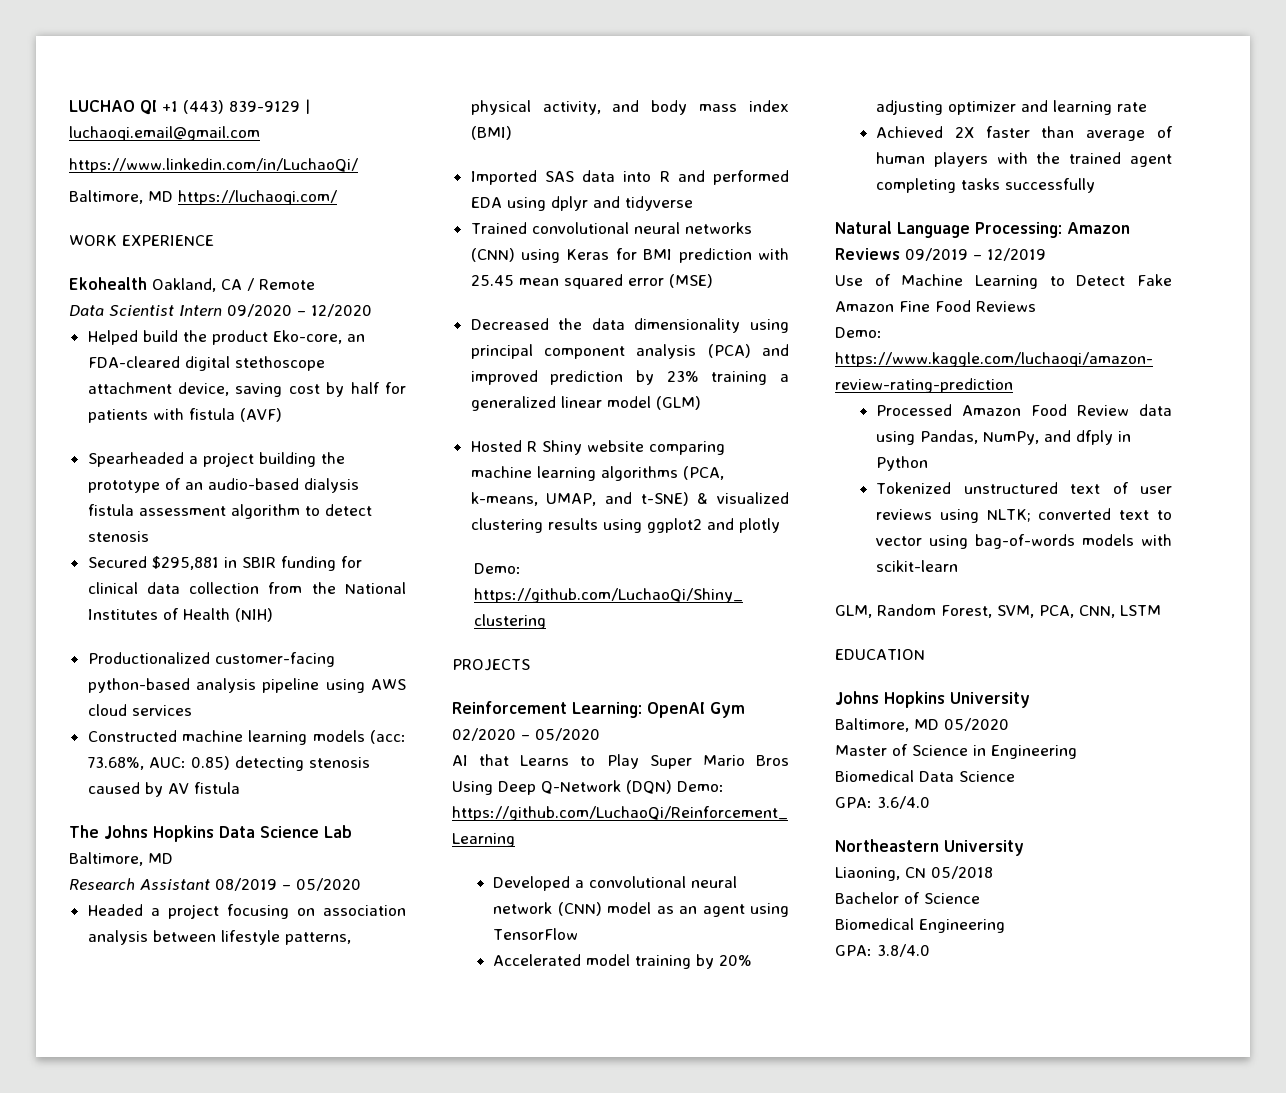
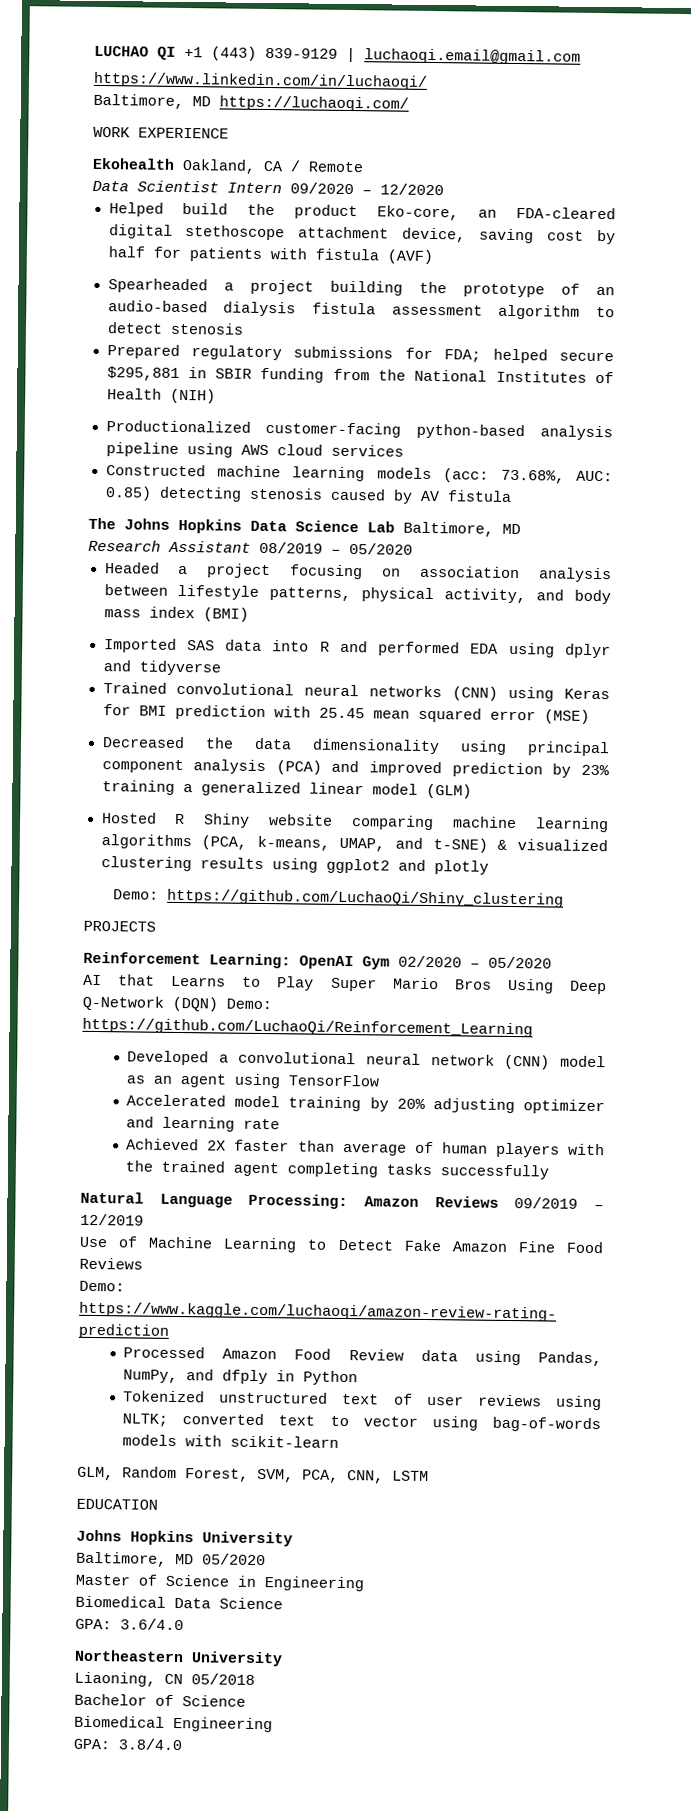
- https://www.linkedin.com/in/LuchaoQi/
+ https://www.linkedin.com/in/luchaoqi/
- Secured $295,881 in SBIR funding for clinical data collection from the National Institutes of Health (NIH)
+ Prepared regulatory submissions for FDA; helped secure $295,881 in SBIR funding from the National Institutes of Health (NIH)

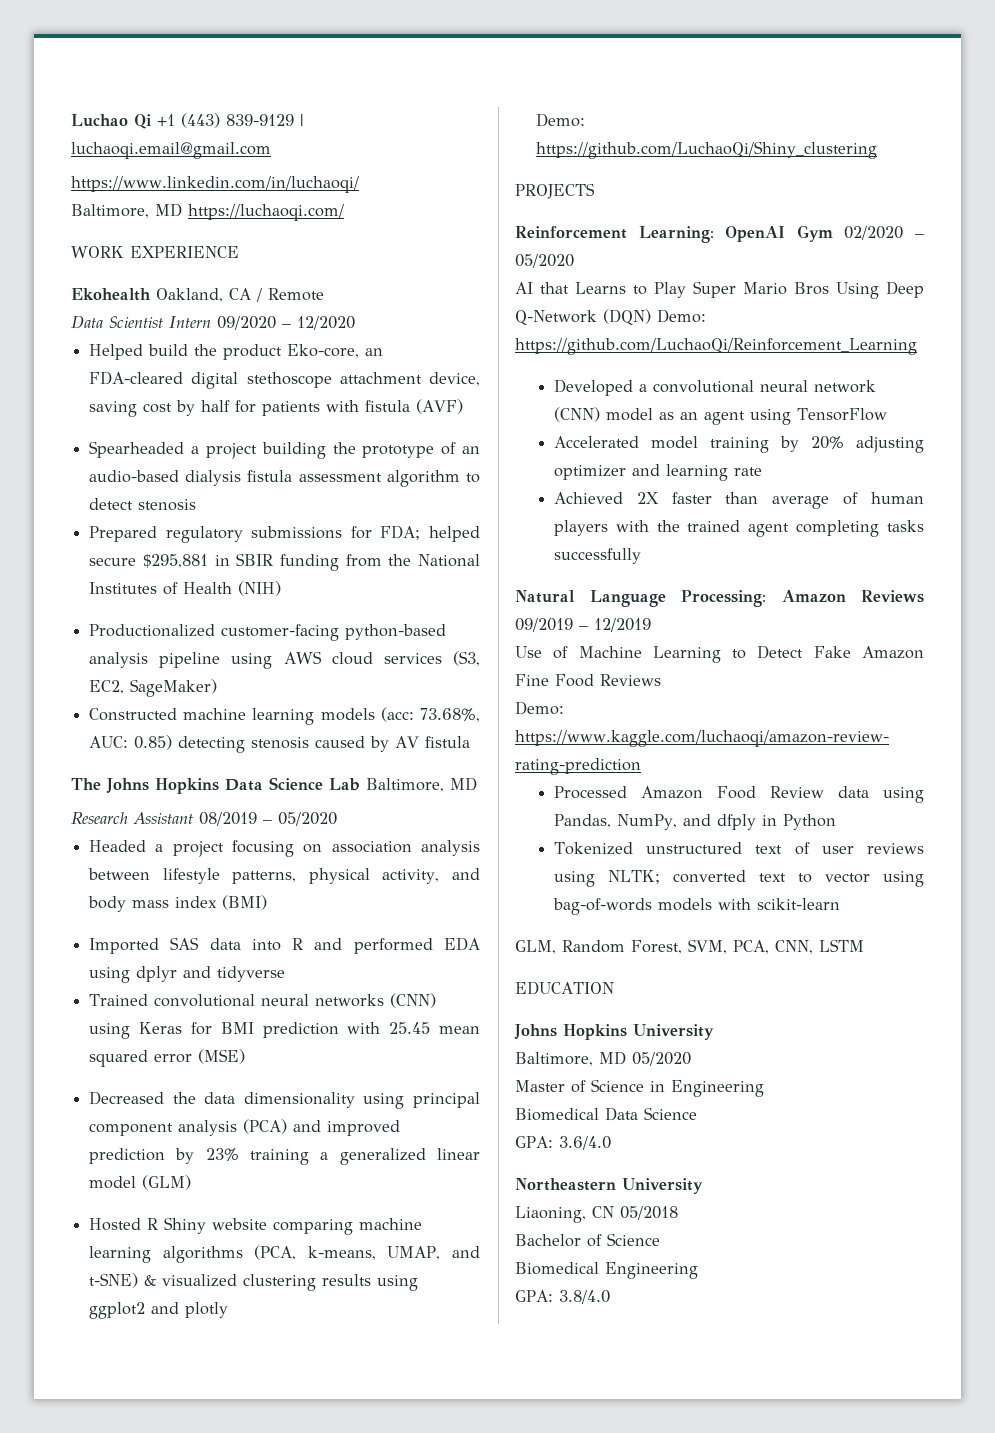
- LUCHAO QI +1 (443) 839-9129 | luchaoqi.email@gmail.com
+ Luchao Qi +1 (443) 839-9129 | luchaoqi.email@gmail.com
- Productionalized customer-facing python-based analysis pipeline using AWS cloud services
+ Productionalized customer-facing python-based analysis pipeline using AWS cloud services (S3, EC2, SageMaker)

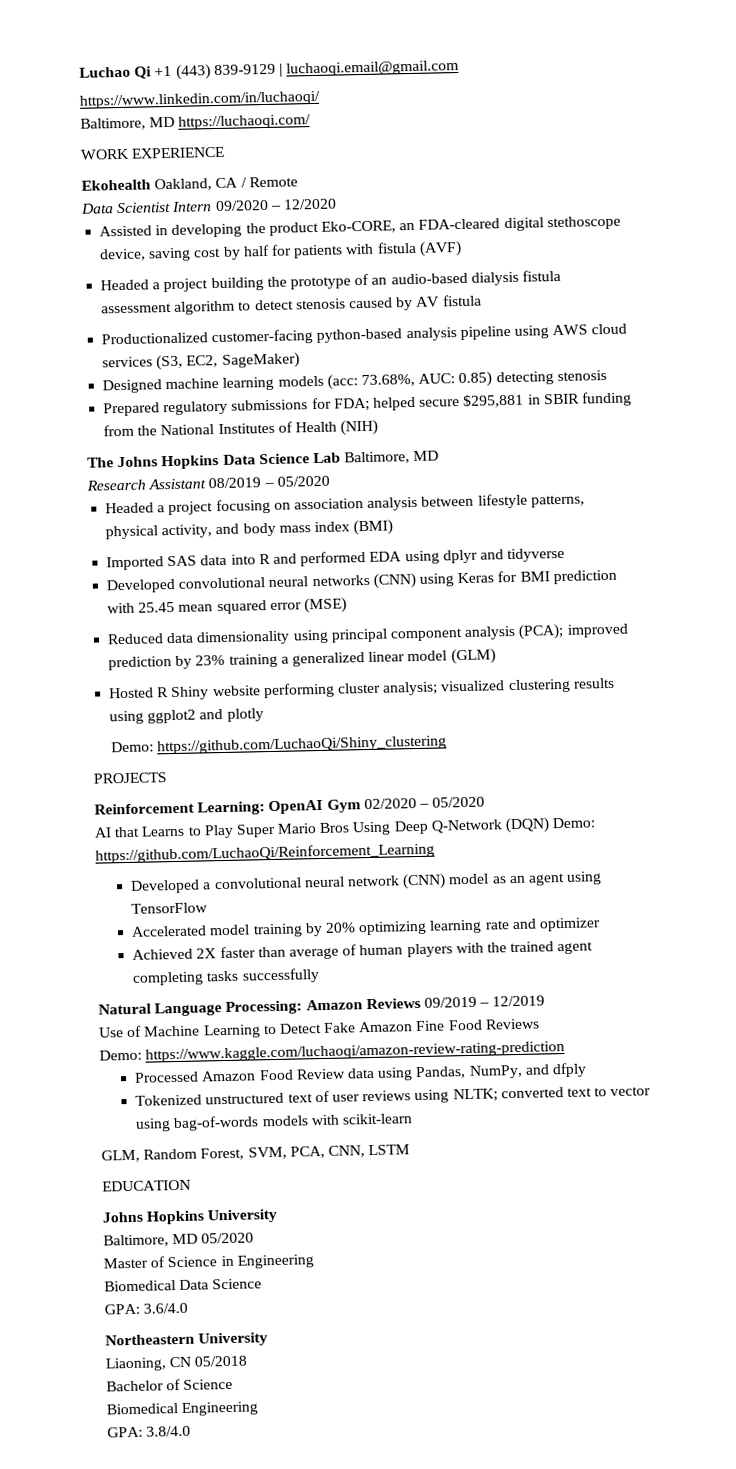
- Helped build the product Eko-core, an FDA-cleared digital stethoscope attachment device, saving cost by half for patients with fistula (AVF)
+ Assisted in developing the product Eko-CORE, an FDA-cleared digital stethoscope device, saving cost by half for patients with fistula (AVF)
- Spearheaded a project building the prototype of an audio-based dialysis fistula assessment algorithm to detect stenosis
+ Headed a project building the prototype of an audio-based dialysis fistula assessment algorithm to detect stenosis caused by AV fistula
+ Productionalized customer-facing python-based analysis pipeline using AWS cloud services (S3, EC2, SageMaker)
+ Designed machine learning models (acc: 73.68%, AUC: 0.85) detecting stenosis
- Productionalized customer-facing python-based analysis pipeline using AWS cloud services (S3, EC2, SageMaker)
- Constructed machine learning models (acc: 73.68%, AUC: 0.85) detecting stenosis caused by AV fistula
- Trained convolutional neural networks (CNN) using Keras for BMI prediction with 25.45 mean squared error (MSE)
+ Developed convolutional neural networks (CNN) using Keras for BMI prediction with 25.45 mean squared error (MSE)
- Decreased the data dimensionality using principal component analysis (PCA) and improved prediction by 23% training a generalized linear model (GLM)
+ Reduced data dimensionality using principal component analysis (PCA); improved prediction by 23% training a generalized linear model (GLM)
- Hosted R Shiny website comparing machine learning algorithms (PCA, k-means, UMAP, and t-SNE) & visualized clustering results using ggplot2 and plotly
+ Hosted R Shiny website performing cluster analysis; visualized clustering results using ggplot2 and plotly
- Accelerated model training by 20% adjusting optimizer and learning rate
+ Accelerated model training by 20% optimizing learning rate and optimizer
- Processed Amazon Food Review data using Pandas, NumPy, and dfply in Python
+ Processed Amazon Food Review data using Pandas, NumPy, and dfply

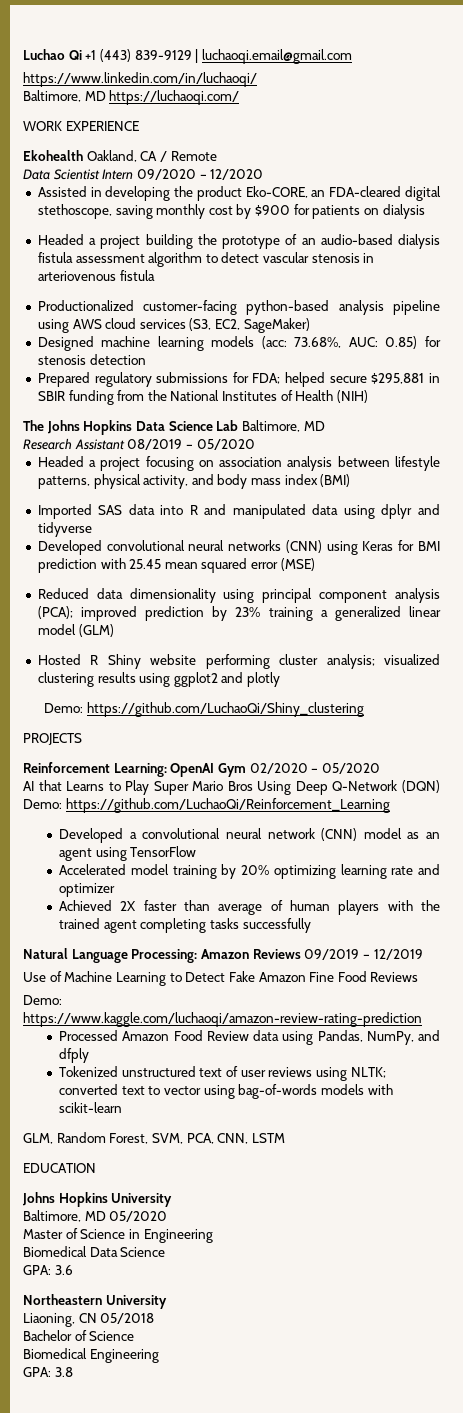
- Assisted in developing the product Eko-CORE, an FDA-cleared digital stethoscope device, saving cost by half for patients with fistula (AVF)
+ Assisted in developing the product Eko-CORE, an FDA-cleared digital stethoscope, saving monthly cost by $900 for patients on dialysis
- Headed a project building the prototype of an audio-based dialysis fistula assessment algorithm to detect stenosis caused by AV fistula
+ Headed a project building the prototype of an audio-based dialysis fistula assessment algorithm to detect vascular stenosis in arteriovenous fistula
- Designed machine learning models (acc: 73.68%, AUC: 0.85) detecting stenosis
+ Designed machine learning models (acc: 73.68%, AUC: 0.85) for stenosis detection
- Imported SAS data into R and performed EDA using dplyr and tidyverse
+ Imported SAS data into R and manipulated data using dplyr and tidyverse
- GPA: 3.6/4.0
+ GPA: 3.6
- GPA: 3.8/4.0
+ GPA: 3.8

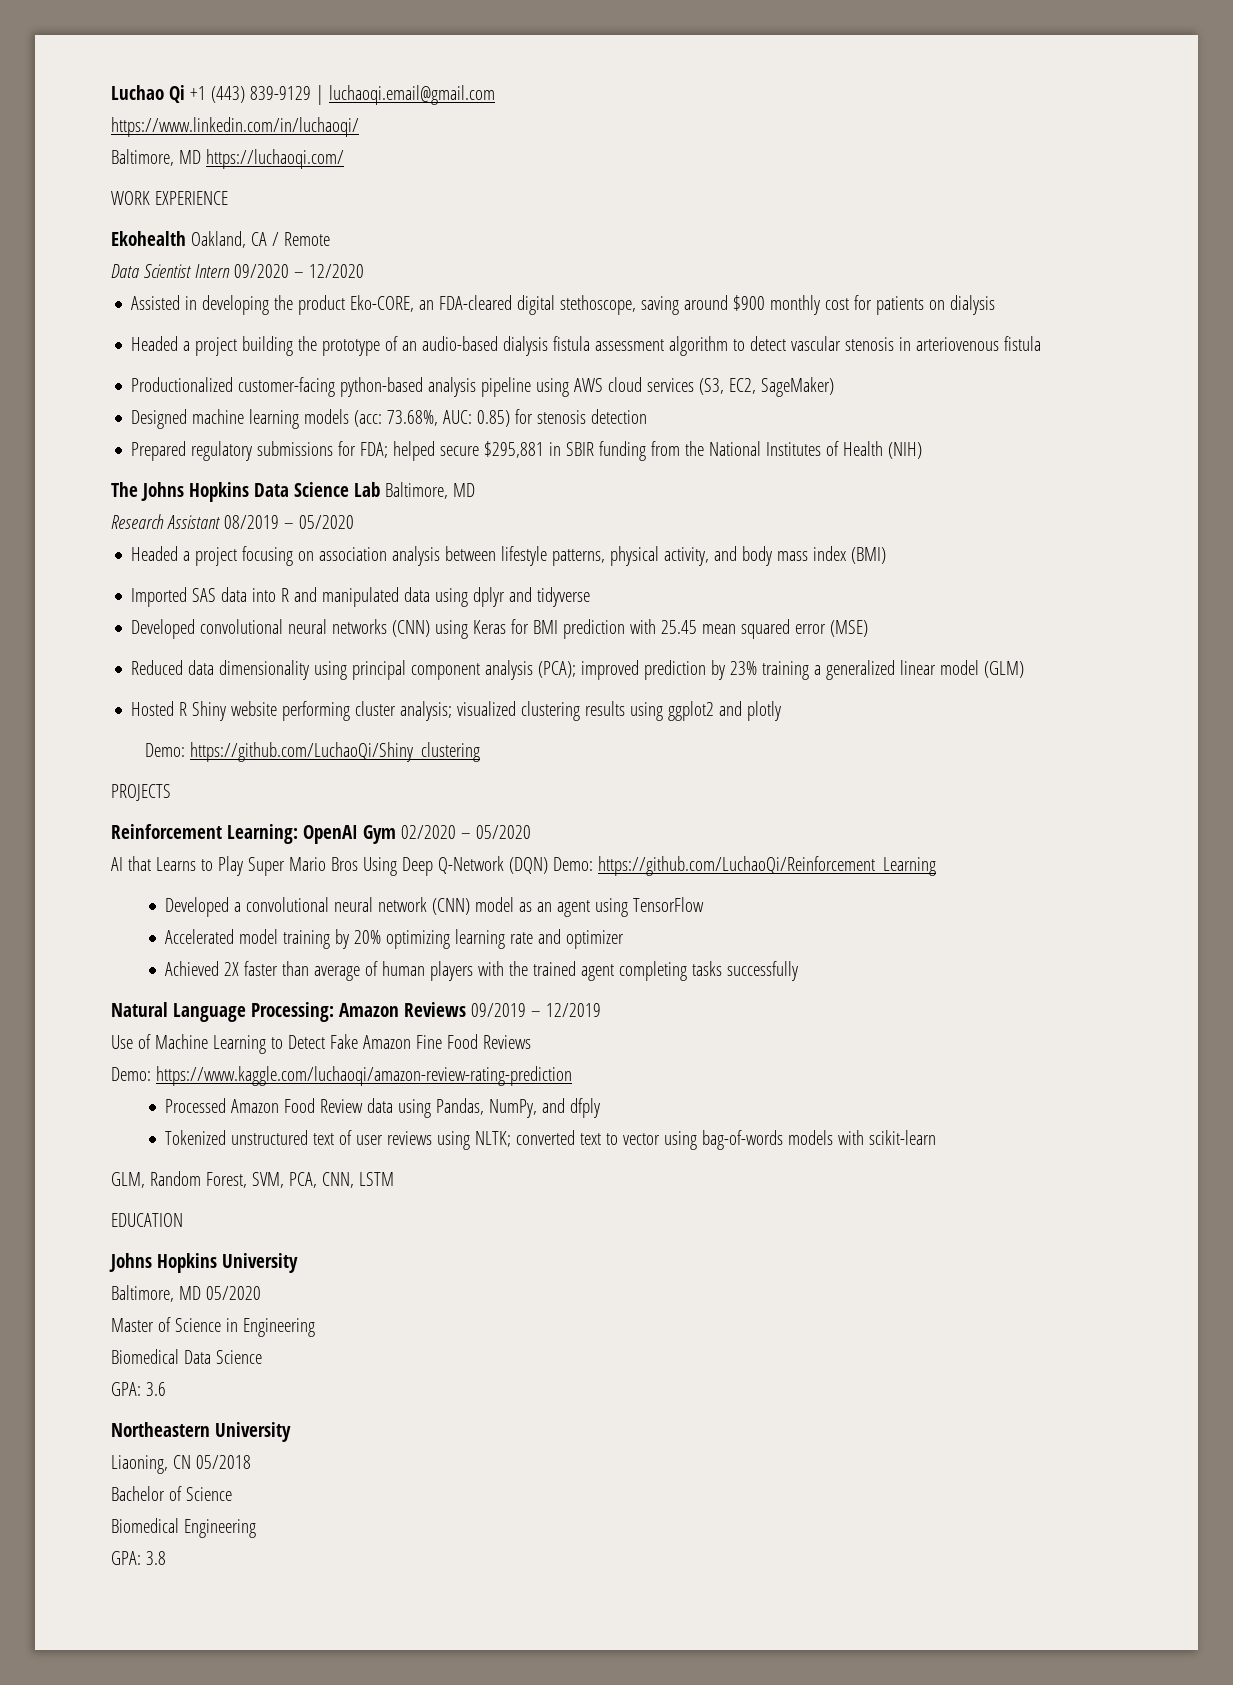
- Assisted in developing the product Eko-CORE, an FDA-cleared digital stethoscope, saving monthly cost by $900 for patients on dialysis
+ Assisted in developing the product Eko-CORE, an FDA-cleared digital stethoscope, saving around $900 monthly cost for patients on dialysis

